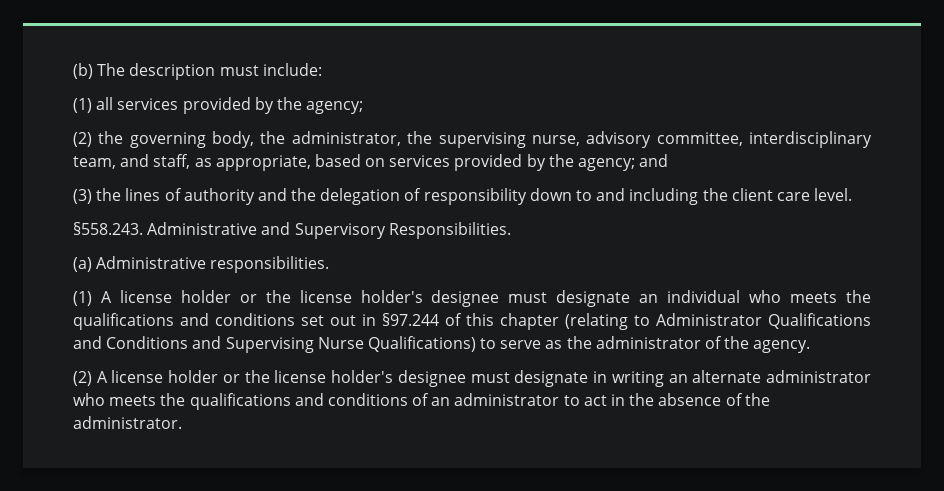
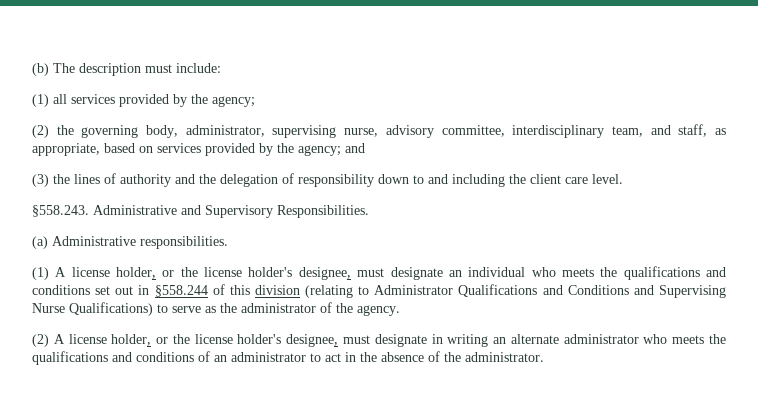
- (2) the governing body, the administrator, the supervising nurse, advisory committee, interdisciplinary team, and staff, as appropriate, based on services provided by the agency; and
+ (2) the governing body, administrator, supervising nurse, advisory committee, interdisciplinary team, and staff, as appropriate, based on services provided by the agency; and
- (1) A license holder or the license holder's designee must designate an individual who meets the qualifications and conditions set out in §97.244 of this chapter (relating to Administrator Qualifications and Conditions and Supervising Nurse Qualifications) to serve as the administrator of the agency.
+ (1) A license holder, or the license holder's designee, must designate an individual who meets the qualifications and conditions set out in §558.244 of this division (relating to Administrator Qualifications and Conditions and Supervising Nurse Qualifications) to serve as the administrator of the agency.
- (2) A license holder or the license holder's designee must designate in writing an alternate administrator who meets the qualifications and conditions of an administrator to act in the absence of the administrator.
+ (2) A license holder, or the license holder's designee, must designate in writing an alternate administrator who meets the qualifications and conditions of an administrator to act in the absence of the administrator.

